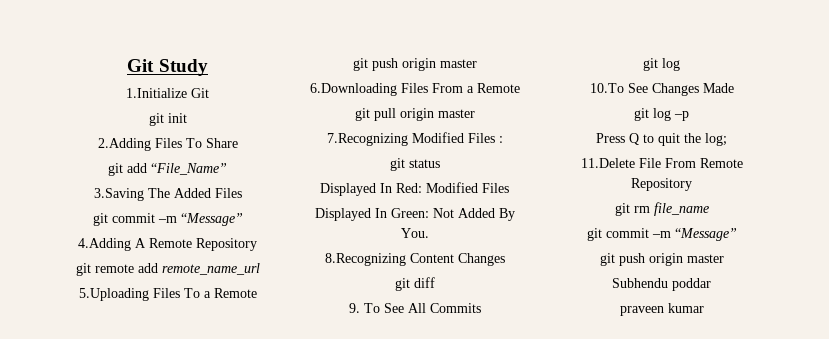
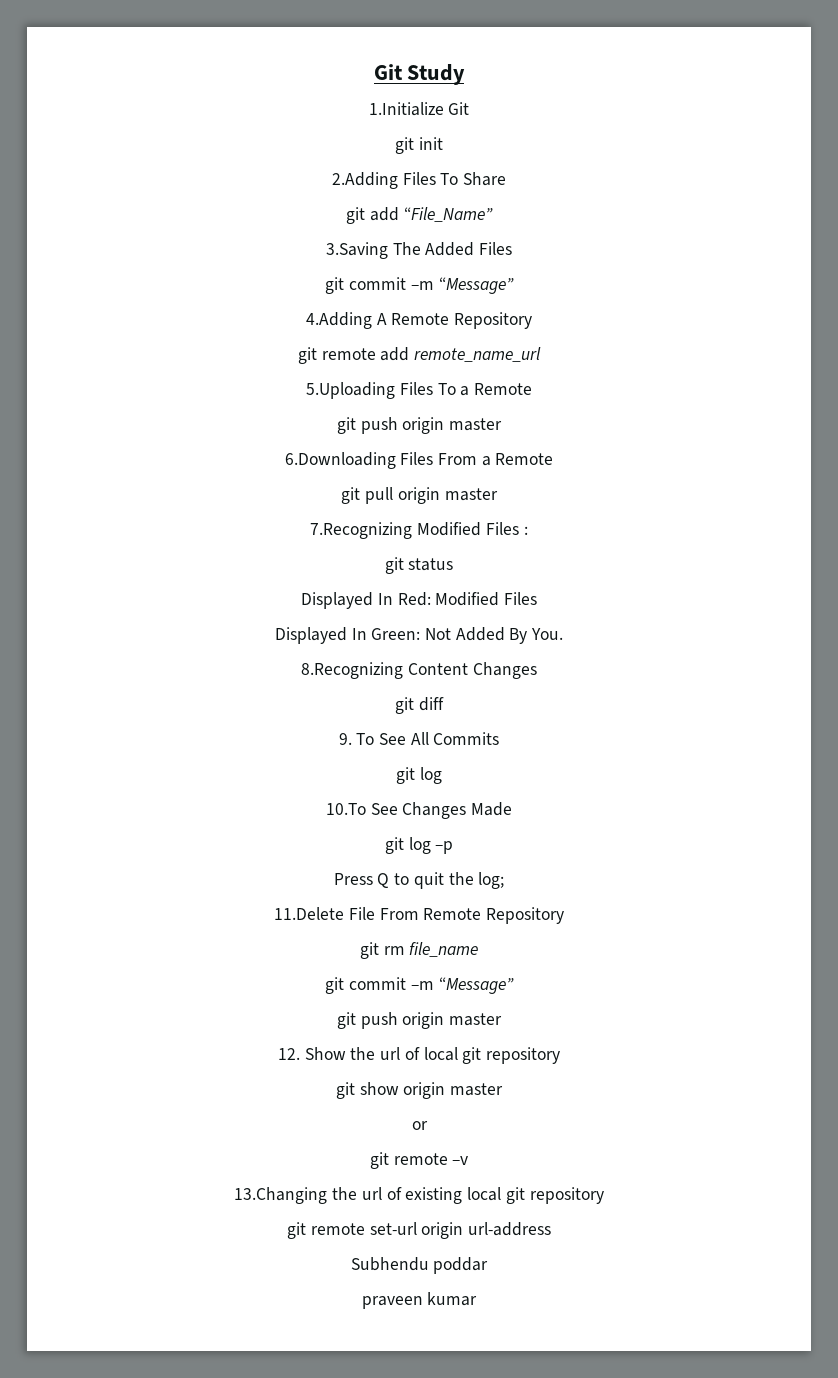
+ 12. Show the url of local git repository
+ git show origin master
+ or
+ git remote –v
+ 13.Changing the url of existing local git repository
+ git remote set-url origin url-address

